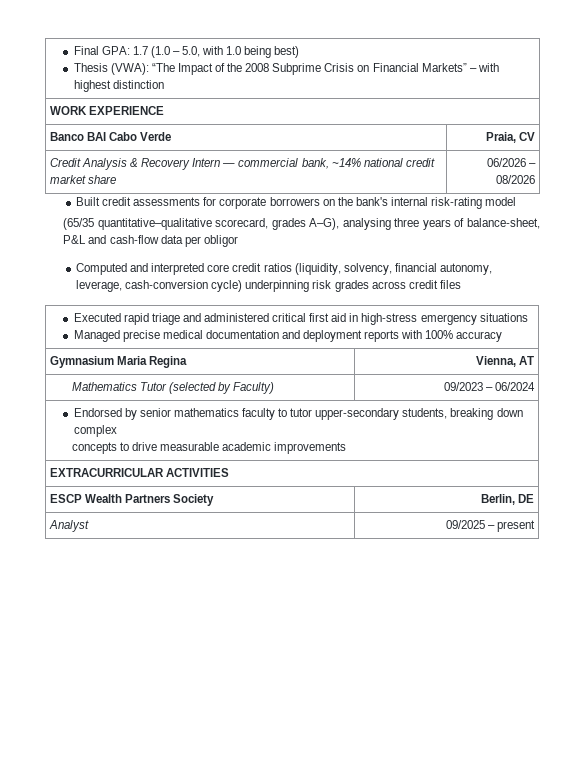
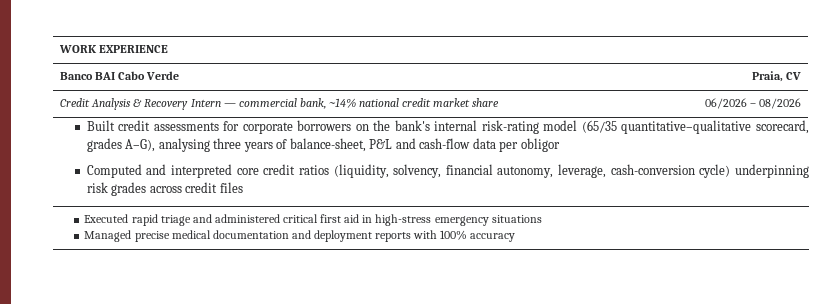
- Final GPA: 1.7 (1.0 – 5.0, with 1.0 being best)
- Thesis (VWA): “The Impact of the 2008 Subprime Crisis on Financial Markets” – with highest distinction
- Built credit assessments for corporate borrowers on the bank's internal risk-rating model
- (65/35 quantitative–qualitative scorecard, grades A–G), analysing three years of balance-sheet, P&L and cash-flow data per obligor
+ Built credit assessments for corporate borrowers on the bank's internal risk-rating model (65/35 quantitative–qualitative scorecard, grades A–G), analysing three years of balance-sheet, P&L and cash-flow data per obligor
- Gymnasium Maria Regina | Vienna, AT
- Mathematics Tutor (selected by Faculty) | 09/2023 – 06/2024
- Endorsed by senior mathematics faculty to tutor upper-secondary students, breaking down complex
- concepts to drive measurable academic improvements
- EXTRACURRICULAR ACTIVITIES
- ESCP Wealth Partners Society | Berlin, DE
- Analyst | 09/2025 – present

